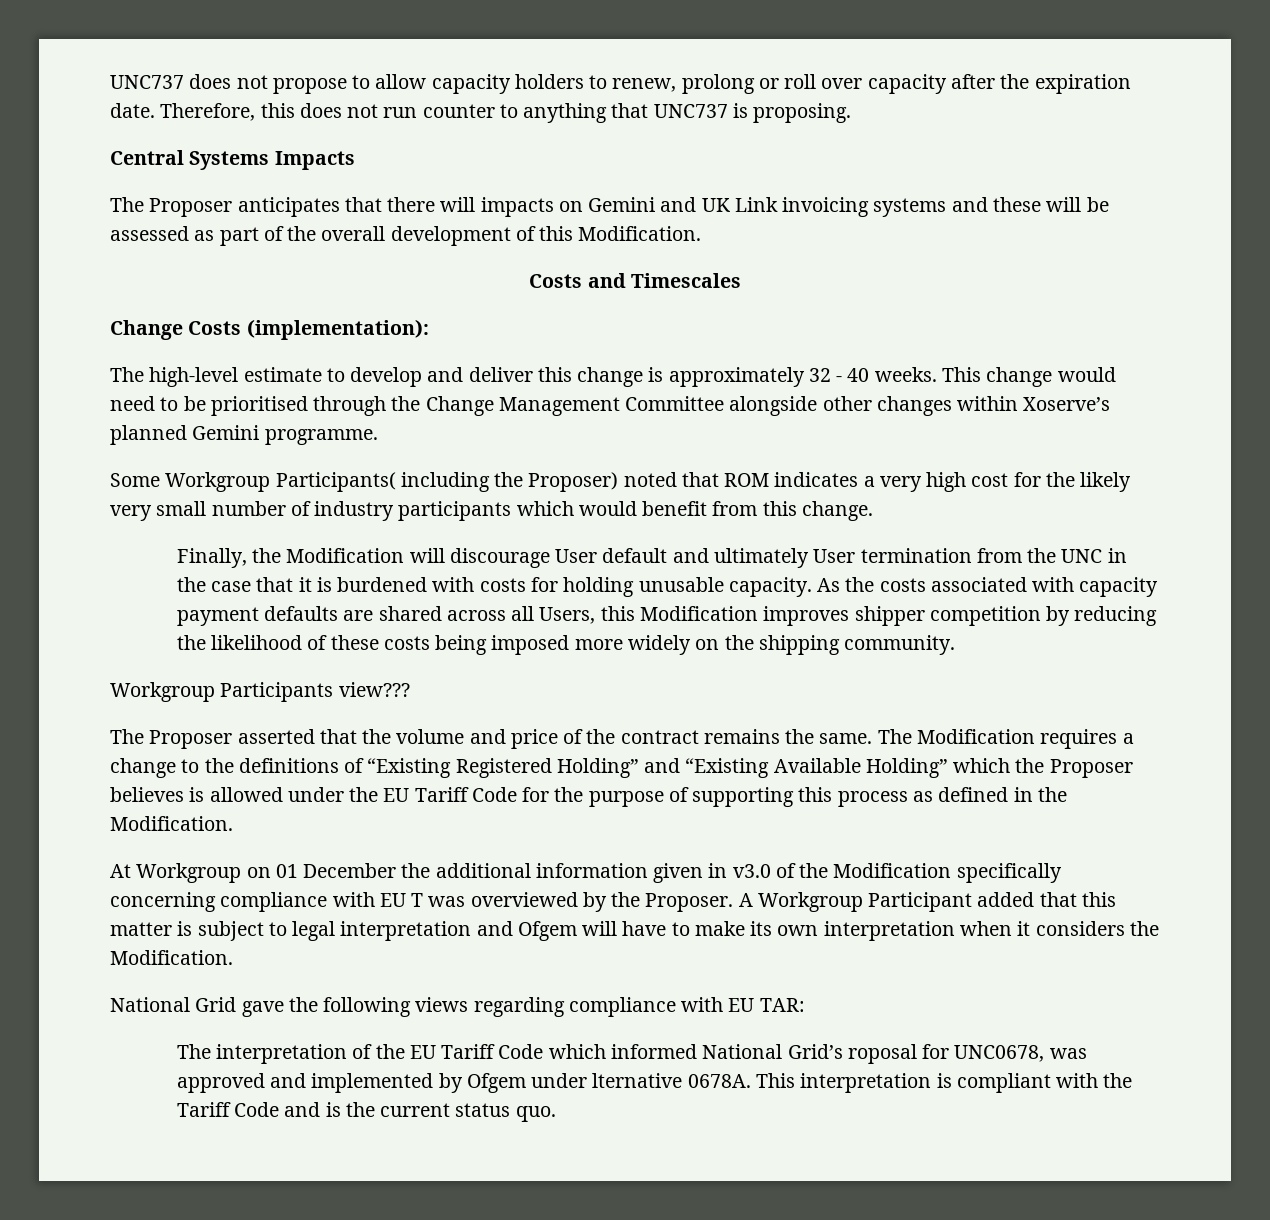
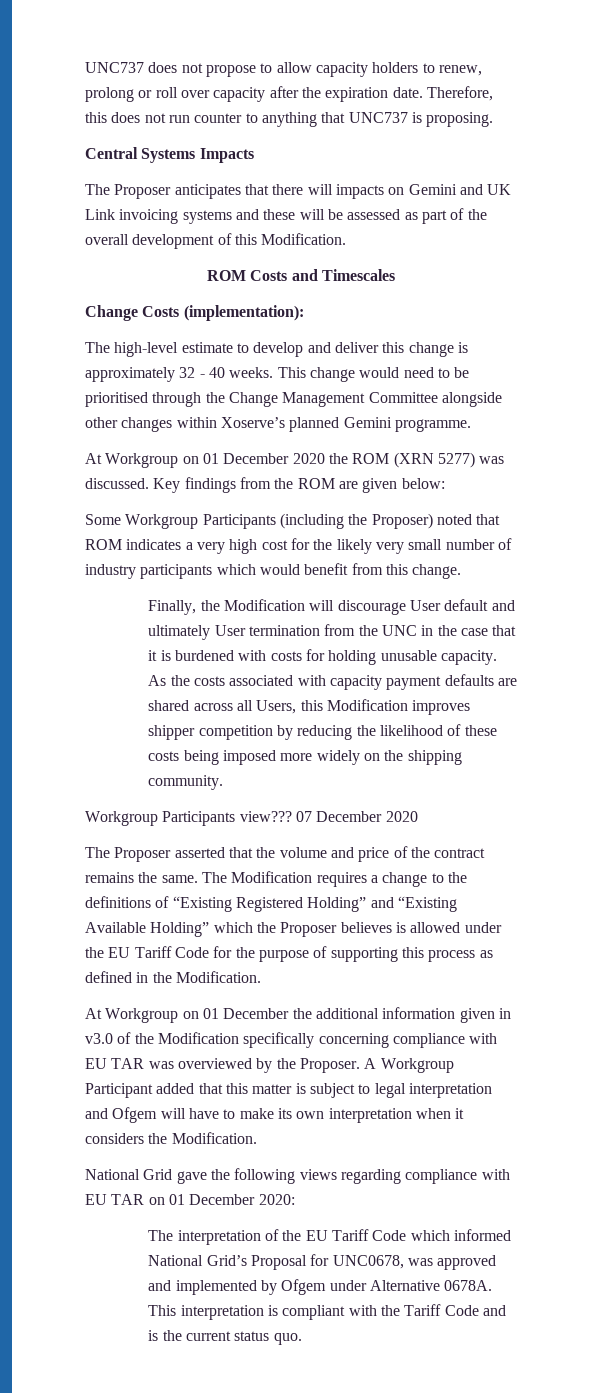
- Costs and Timescales
+ ROM Costs and Timescales
+ At Workgroup on 01 December 2020 the ROM (XRN 5277) was discussed. Key findings from the ROM are given below:
- Some Workgroup Participants( including the Proposer) noted that ROM indicates a very high cost for the likely very small number of industry participants which would benefit from this change.
+ Some Workgroup Participants (including the Proposer) noted that ROM indicates a very high cost for the likely very small number of industry participants which would benefit from this change.
+ 07 December 2020
- At Workgroup on 01 December the additional information given in v3.0 of the Modification specifically concerning compliance with EU T was overviewed by the Proposer.
+ At Workgroup on 01 December the additional information given in v3.0 of the Modification specifically concerning compliance with EU TAR was overviewed by the Proposer.
- National Grid gave the following views regarding compliance with EU TAR:
+ National Grid gave the following views regarding compliance with EU TAR on 01 December 2020:
- The interpretation of the EU Tariff Code which informed National Grid’s roposal for UNC0678, was approved and implemented by Ofgem under lternative 0678A.
+ The interpretation of the EU Tariff Code which informed National Grid’s Proposal for UNC0678, was approved and implemented by Ofgem under Alternative 0678A.

